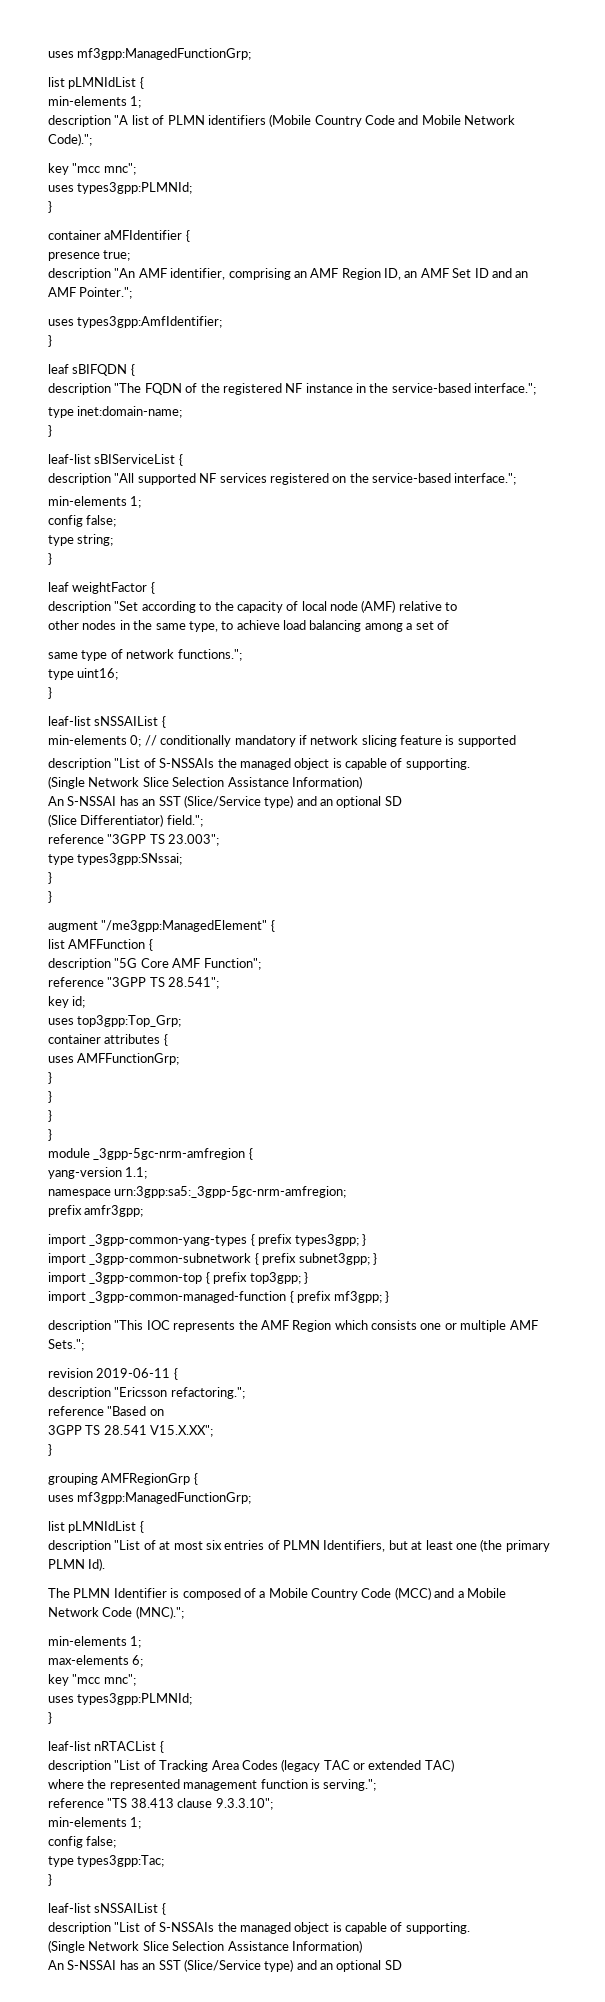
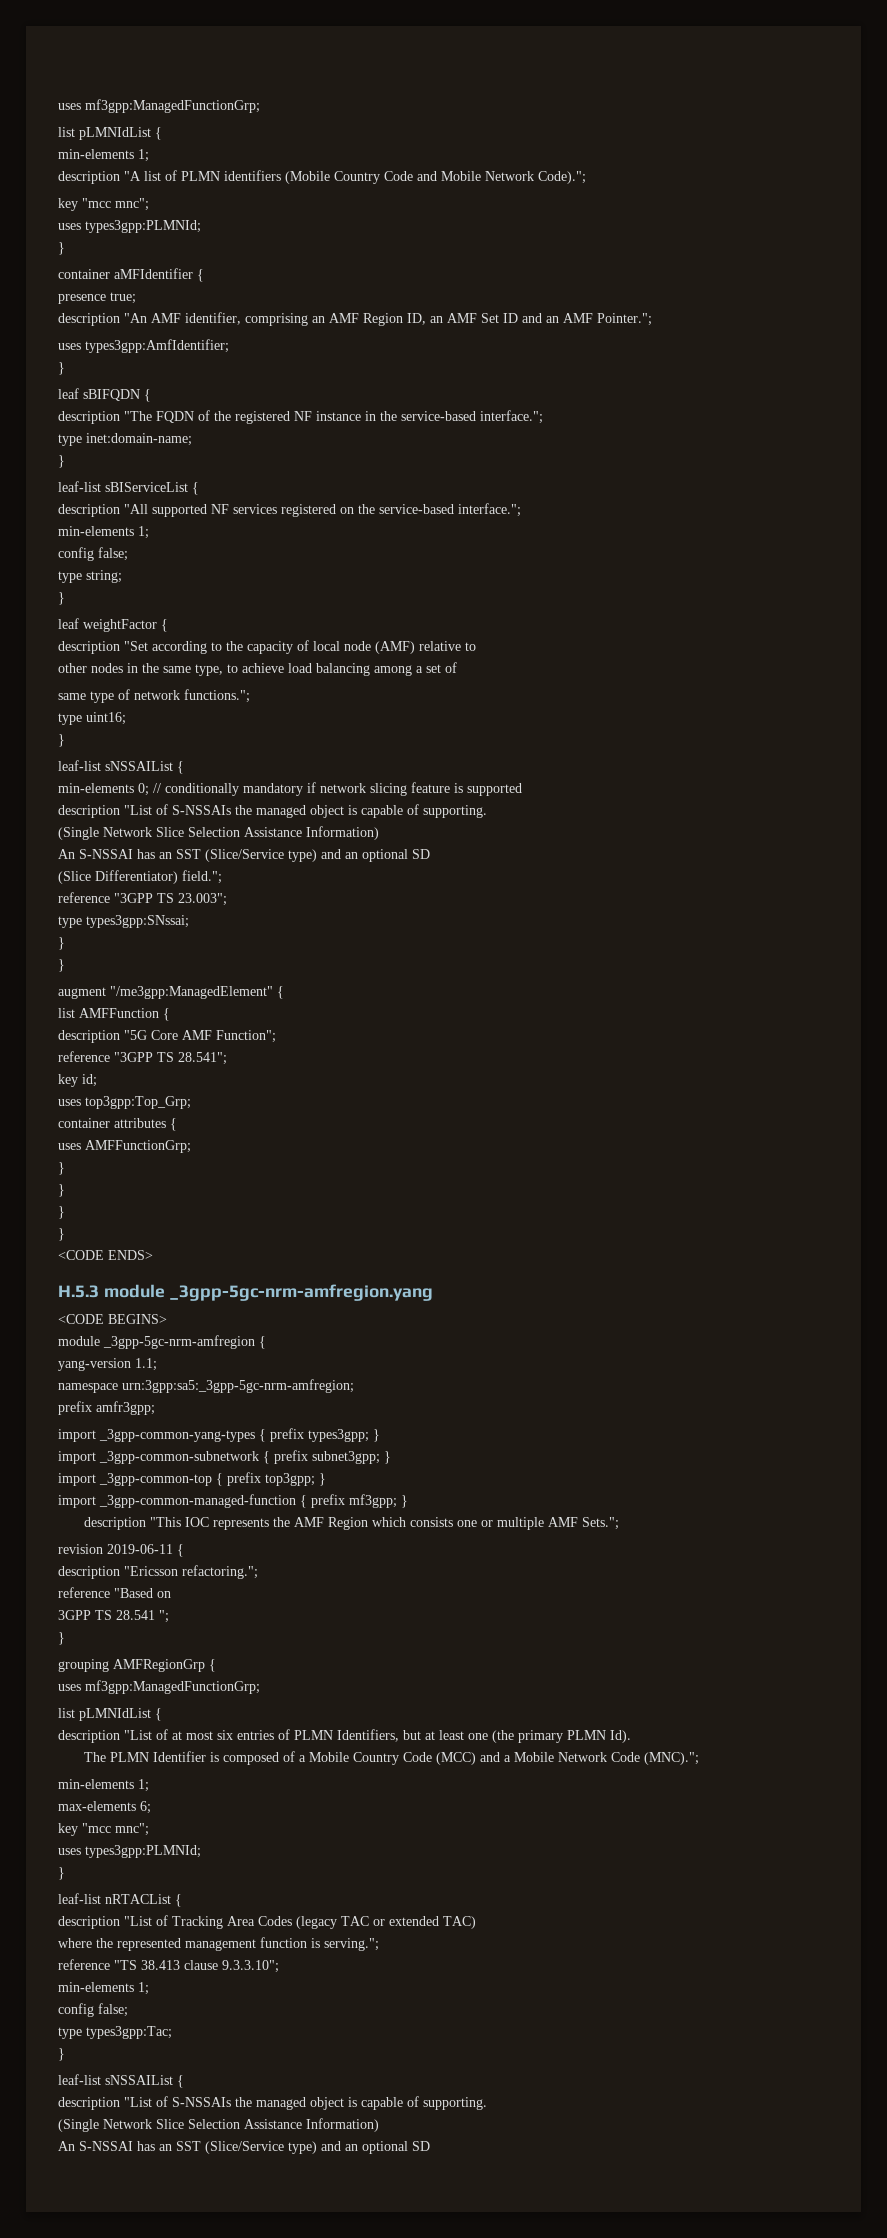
+ <CODE ENDS>
+ H.5.3 module _3gpp-5gc-nrm-amfregion.yang
+ <CODE BEGINS>
- 3GPP TS 28.541 V15.X.XX";
+ 3GPP TS 28.541 ";

